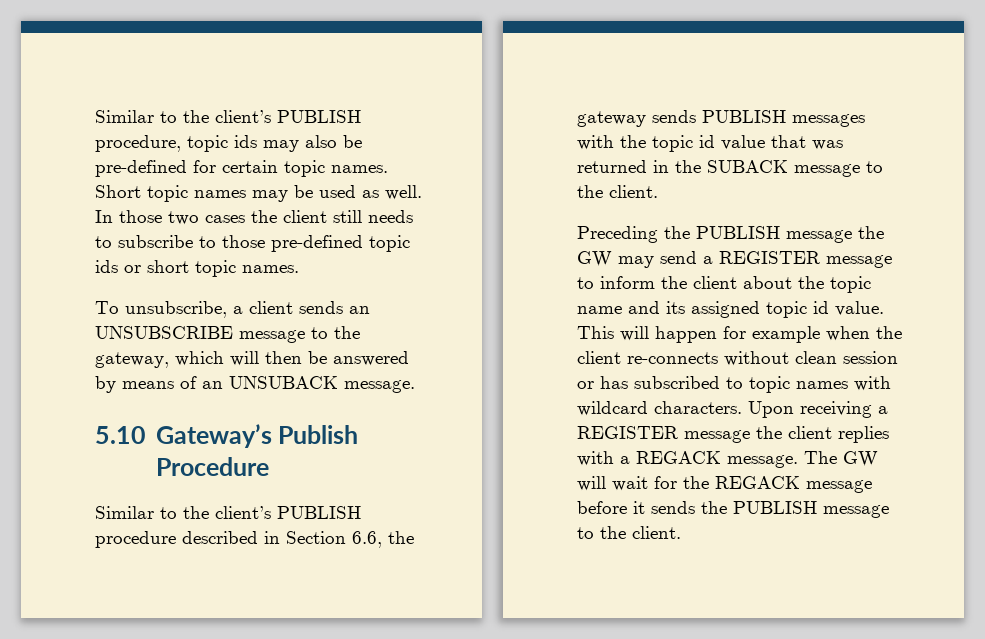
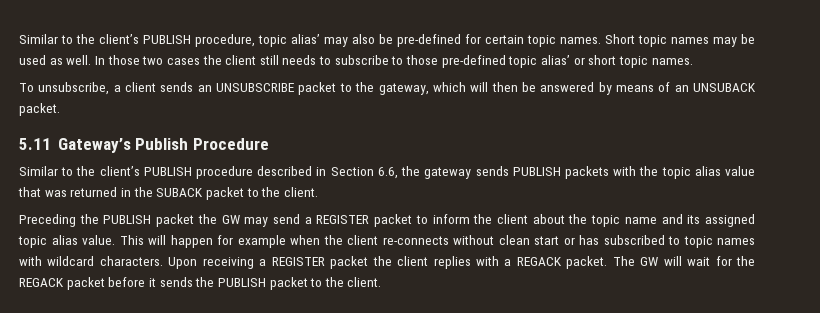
- Similar to the client’s PUBLISH procedure, topic ids may also be pre-defined for certain topic names.
+ Similar to the client’s PUBLISH procedure, topic alias’ may also be pre-defined for certain topic names.
- In those two cases the client still needs to subscribe to those pre-defined topic ids or short topic names.
+ In those two cases the client still needs to subscribe to those pre-defined topic alias’ or short topic names.
- To unsubscribe, a client sends an UNSUBSCRIBE message to the gateway, which will then be answered by means of an UNSUBACK message.
- 5.10 Gateway’s Publish Procedure
+ To unsubscribe, a client sends an UNSUBSCRIBE packet to the gateway, which will then be answered by means of an UNSUBACK packet.
+ 5.11 Gateway’s Publish Procedure
- Similar to the client’s PUBLISH procedure described in Section 6.6, the gateway sends PUBLISH messages with the topic id value that was returned in the SUBACK message to the client.
+ Similar to the client’s PUBLISH procedure described in Section 6.6, the gateway sends PUBLISH packets with the topic alias value that was returned in the SUBACK packet to the client.
- Preceding the PUBLISH message the GW may send a REGISTER message to inform the client about the topic name and its assigned topic id value.
+ Preceding the PUBLISH packet the GW may send a REGISTER packet to inform the client about the topic name and its assigned topic alias value.
- This will happen for example when the client re-connects without clean session or has subscribed to topic names with wildcard characters.
+ This will happen for example when the client re-connects without clean start or has subscribed to topic names with wildcard characters.
- Upon receiving a REGISTER message the client replies with a REGACK message.
+ Upon receiving a REGISTER packet the client replies with a REGACK packet.
- The GW will wait for the REGACK message before it sends the PUBLISH message to the client.
+ The GW will wait for the REGACK packet before it sends the PUBLISH packet to the client.

